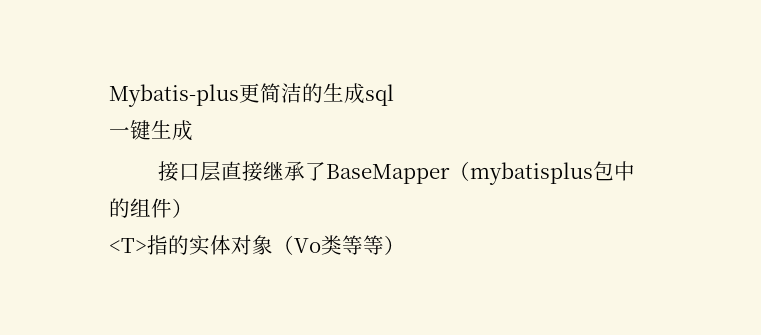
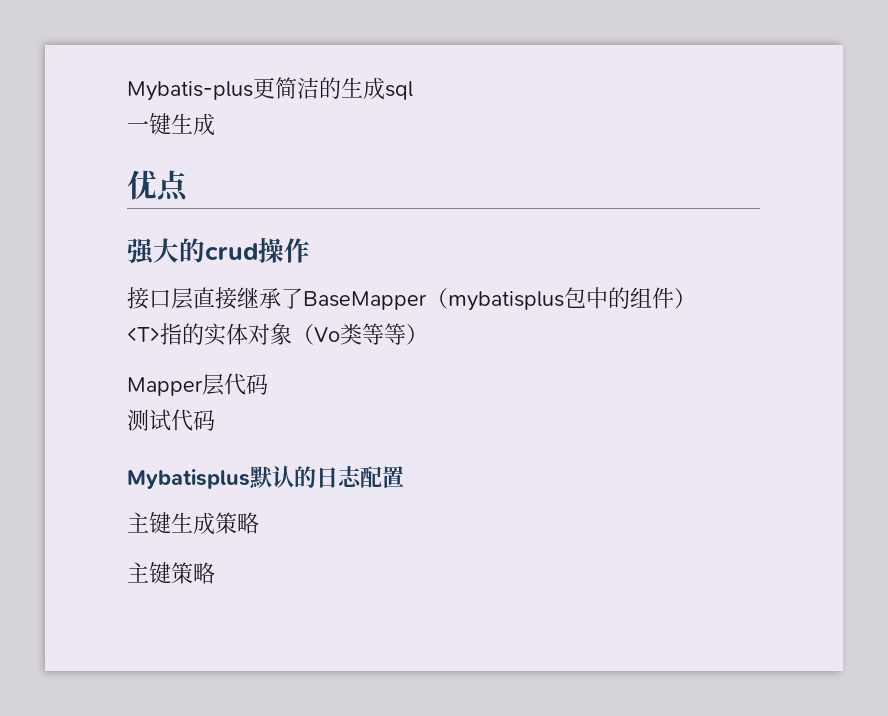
+ 优点
+ 强大的crud操作
+ Mapper层代码
+ 测试代码
+ Mybatisplus默认的日志配置
+ 主键生成策略
+ 主键策略

